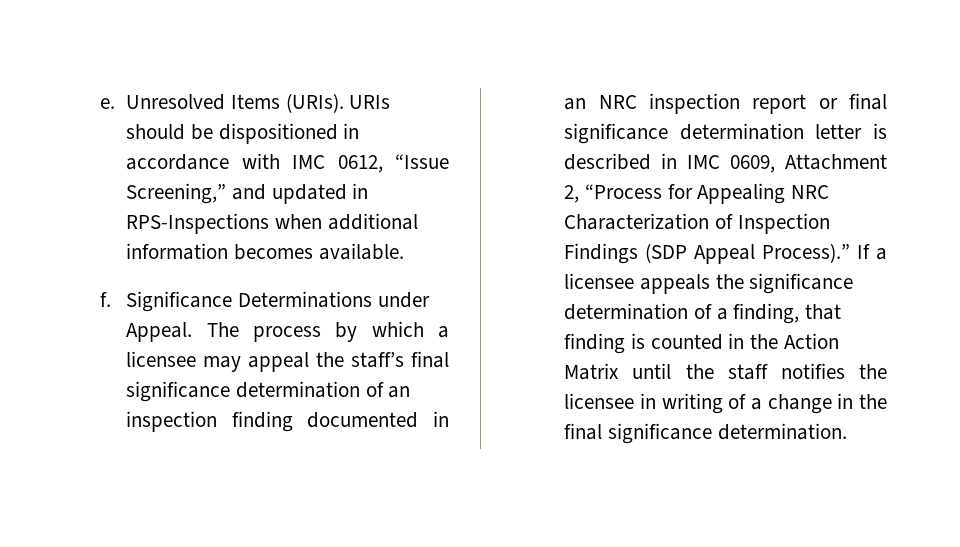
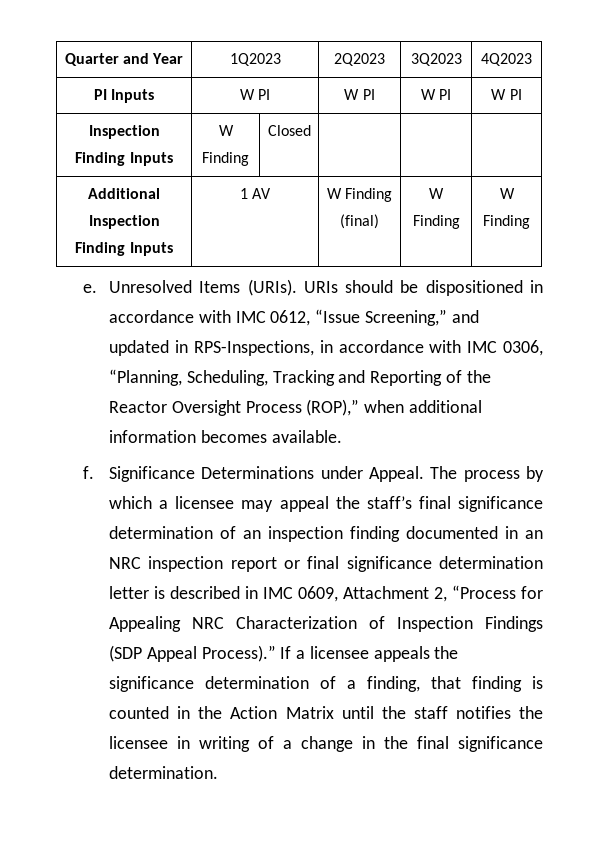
+ Quarter and Year | 1Q2023 | 2Q2023 | 3Q2023 | 4Q2023
+ PI Inputs | W PI | W PI | W PI | W PI
+ Inspection Finding Inputs | W Finding | Closed | | |
+ Additional Inspection Finding Inputs | 1 AV | W Finding (final) | W Finding | W Finding
- URIs should be dispositioned in accordance with IMC 0612, “Issue Screening,” and updated in RPS-Inspections when additional information becomes available.
+ URIs should be dispositioned in accordance with IMC 0612, “Issue Screening,” and updated in RPS-Inspections, in accordance with IMC 0306, “Planning, Scheduling, Tracking and Reporting of the Reactor Oversight Process (ROP),” when additional information becomes available.

